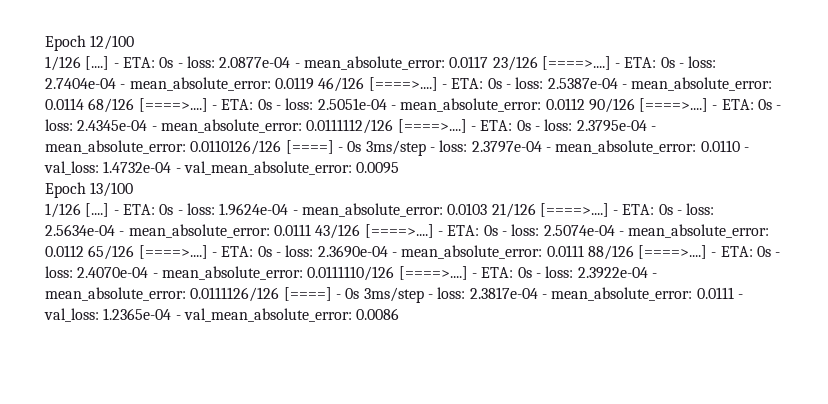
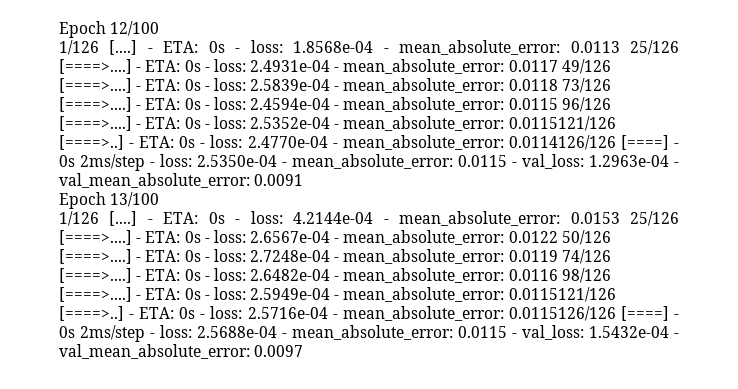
- - ETA: 0s - loss: 2.0877e-04 - mean_absolute_error: 0.0117 23/126 [====>....] - ETA: 0s - loss: 2.7404e-04 - mean_absolute_error: 0.0119 46/126 [====>....] - ETA: 0s - loss: 2.5387e-04 - mean_absolute_error: 0.0114 68/126 [====>....] - ETA: 0s - loss: 2.5051e-04 - mean_absolute_error: 0.0112 90/126 [====>....] - ETA: 0s - loss: 2.4345e-04 - mean_absolute_error: 0.0111112/126 [====>....] - ETA: 0s - loss: 2.3795e-04 - mean_absolute_error: 0.0110126/126 [====] - 0s 3ms/step - loss: 2.3797e-04 - mean_absolute_error: 0.0110 - val_loss: 1.4732e-04 - val_mean_absolute_error: 0.0095
+ - ETA: 0s - loss: 1.8568e-04 - mean_absolute_error: 0.0113 25/126 [====>....] - ETA: 0s - loss: 2.4931e-04 - mean_absolute_error: 0.0117 49/126 [====>....] - ETA: 0s - loss: 2.5839e-04 - mean_absolute_error: 0.0118 73/126 [====>....] - ETA: 0s - loss: 2.4594e-04 - mean_absolute_error: 0.0115 96/126 [====>....] - ETA: 0s - loss: 2.5352e-04 - mean_absolute_error: 0.0115121/126 [====>..] - ETA: 0s - loss: 2.4770e-04 - mean_absolute_error: 0.0114126/126 [====] - 0s 2ms/step - loss: 2.5350e-04 - mean_absolute_error: 0.0115 - val_loss: 1.2963e-04 - val_mean_absolute_error: 0.0091
- - ETA: 0s - loss: 1.9624e-04 - mean_absolute_error: 0.0103 21/126 [====>....] - ETA: 0s - loss: 2.5634e-04 - mean_absolute_error: 0.0111 43/126 [====>....] - ETA: 0s - loss: 2.5074e-04 - mean_absolute_error: 0.0112 65/126 [====>....] - ETA: 0s - loss: 2.3690e-04 - mean_absolute_error: 0.0111 88/126 [====>....] - ETA: 0s - loss: 2.4070e-04 - mean_absolute_error: 0.0111110/126 [====>....] - ETA: 0s - loss: 2.3922e-04 - mean_absolute_error: 0.0111126/126 [====] - 0s 3ms/step - loss: 2.3817e-04 - mean_absolute_error: 0.0111 - val_loss: 1.2365e-04 - val_mean_absolute_error: 0.0086
+ - ETA: 0s - loss: 4.2144e-04 - mean_absolute_error: 0.0153 25/126 [====>....] - ETA: 0s - loss: 2.6567e-04 - mean_absolute_error: 0.0122 50/126 [====>....] - ETA: 0s - loss: 2.7248e-04 - mean_absolute_error: 0.0119 74/126 [====>....] - ETA: 0s - loss: 2.6482e-04 - mean_absolute_error: 0.0116 98/126 [====>....] - ETA: 0s - loss: 2.5949e-04 - mean_absolute_error: 0.0115121/126 [====>..] - ETA: 0s - loss: 2.5716e-04 - mean_absolute_error: 0.0115126/126 [====] - 0s 2ms/step - loss: 2.5688e-04 - mean_absolute_error: 0.0115 - val_loss: 1.5432e-04 - val_mean_absolute_error: 0.0097

